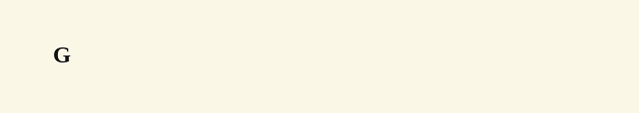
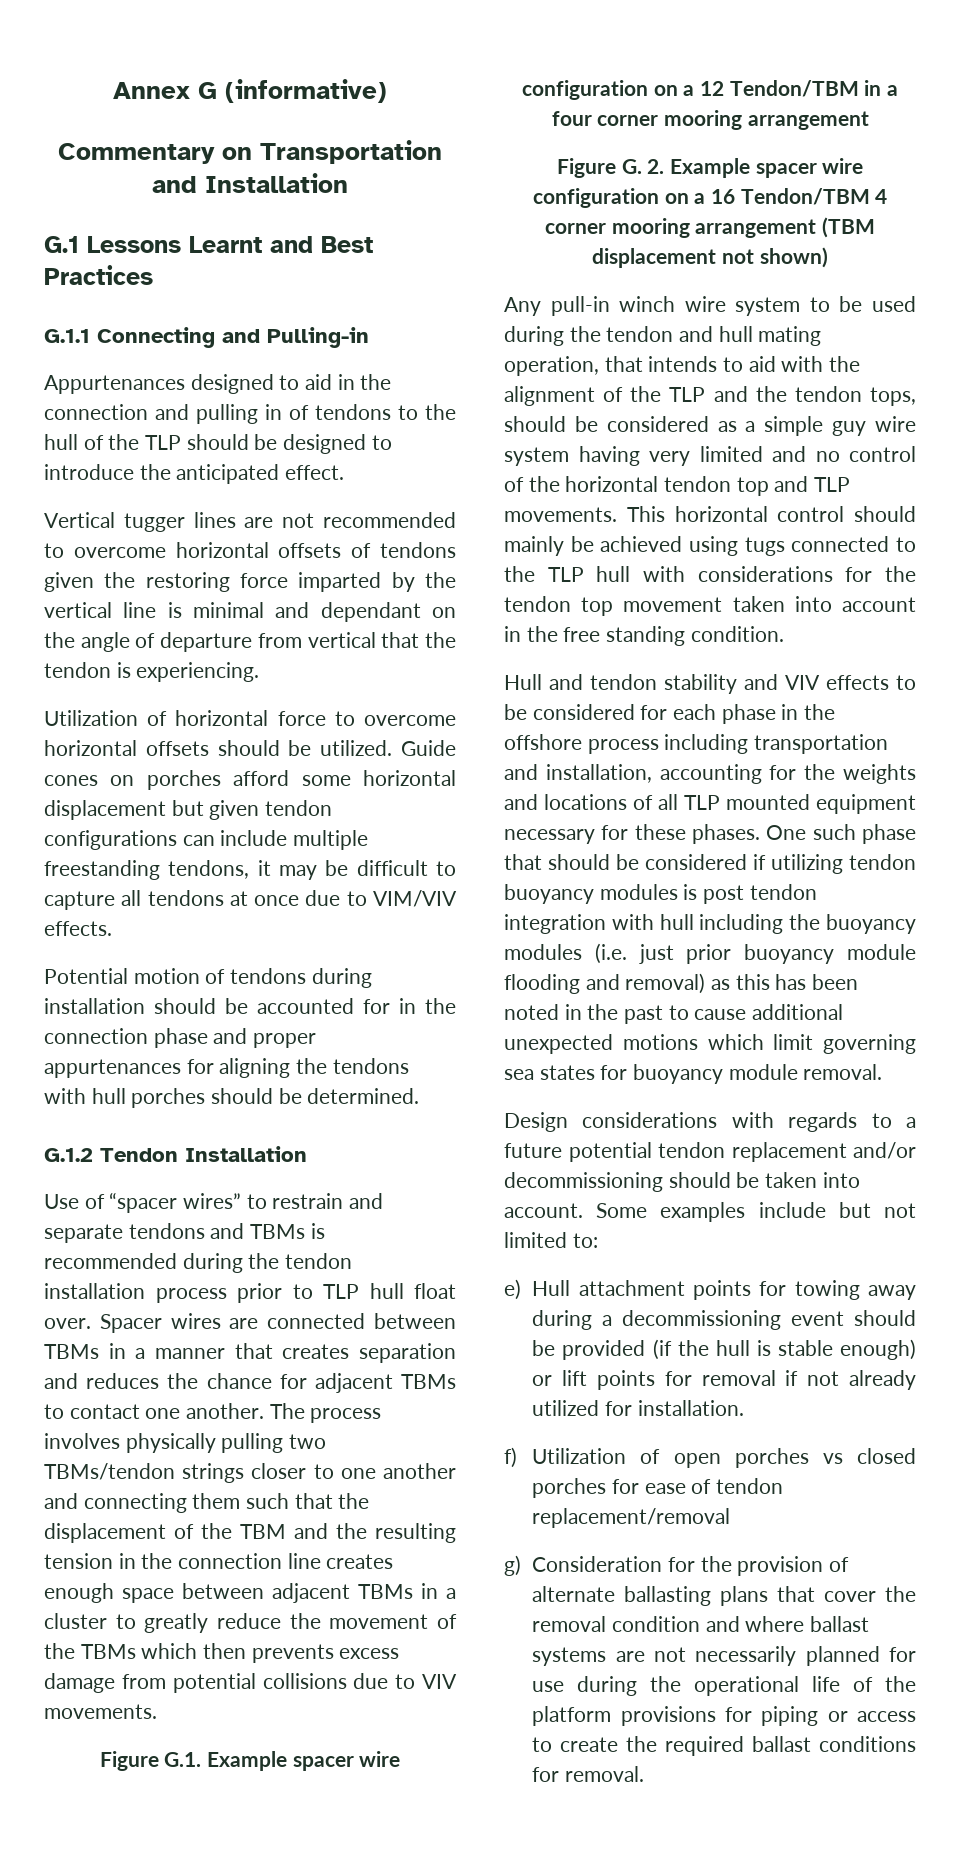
- G
+ Annex G (informative)
+ Commentary on Transportation and Installation
+ G.1 Lessons Learnt and Best Practices
+ G.1.1 Connecting and Pulling-in
+ Appurtenances designed to aid in the connection and pulling in of tendons to the hull of the TLP should be designed to introduce the anticipated effect.
+ Vertical tugger lines are not recommended to overcome horizontal offsets of tendons given the restoring force imparted by the vertical line is minimal and dependant on the angle of departure from vertical that the tendon is experiencing.
+ Utilization of horizontal force to overcome horizontal offsets should be utilized. Guide cones on porches afford some horizontal displacement but given tendon configurations can include multiple freestanding tendons, it may be difficult to capture all tendons at once due to VIM/VIV effects.
+ Potential motion of tendons during installation should be accounted for in the connection phase and proper appurtenances for aligning the tendons with hull porches should be determined.
+ G.1.2 Tendon Installation
+ Use of “spacer wires” to restrain and separate tendons and TBMs is recommended during the tendon installation process prior to TLP hull float over. Spacer wires are connected between TBMs in a manner that creates separation and reduces the chance for adjacent TBMs to contact one another. The process involves physically pulling two TBMs/tendon strings closer to one another and connecting them such that the displacement of the TBM and the resulting tension in the connection line creates enough space between adjacent TBMs in a cluster to greatly reduce the movement of the TBMs which then prevents excess damage from potential collisions due to VIV movements.
+ Figure G.1. Example spacer wire configuration on a 12 Tendon/TBM in a four corner mooring arrangement
+ Figure G. 2. Example spacer wire configuration on a 16 Tendon/TBM 4 corner mooring arrangement (TBM displacement not shown)
+ Any pull-in winch wire system to be used during the tendon and hull mating operation, that intends to aid with the alignment of the TLP and the tendon tops, should be considered as a simple guy wire system having very limited and no control of the horizontal tendon top and TLP movements. This horizontal control should mainly be achieved using tugs connected to the TLP hull with considerations for the tendon top movement taken into account in the free standing condition.
+ Hull and tendon stability and VIV effects to be considered for each phase in the offshore process including transportation and installation, accounting for the weights and locations of all TLP mounted equipment necessary for these phases. One such phase that should be considered if utilizing tendon buoyancy modules is post tendon integration with hull including the buoyancy modules (i.e. just prior buoyancy module flooding and removal) as this has been noted in the past to cause additional unexpected motions which limit governing sea states for buoyancy module removal.
+ Design considerations with regards to a future potential tendon replacement and/or decommissioning should be taken into account. Some examples include but not limited to:
+ e) Hull attachment points for towing away during a decommissioning event should be provided (if the hull is stable enough) or lift points for removal if not already utilized for installation.
+ f) Utilization of open porches vs closed porches for ease of tendon replacement/removal
+ g) Consideration for the provision of alternate ballasting plans that cover the removal condition and where ballast systems are not necessarily planned for use during the operational life of the platform provisions for piping or access to create the required ballast conditions for removal.

